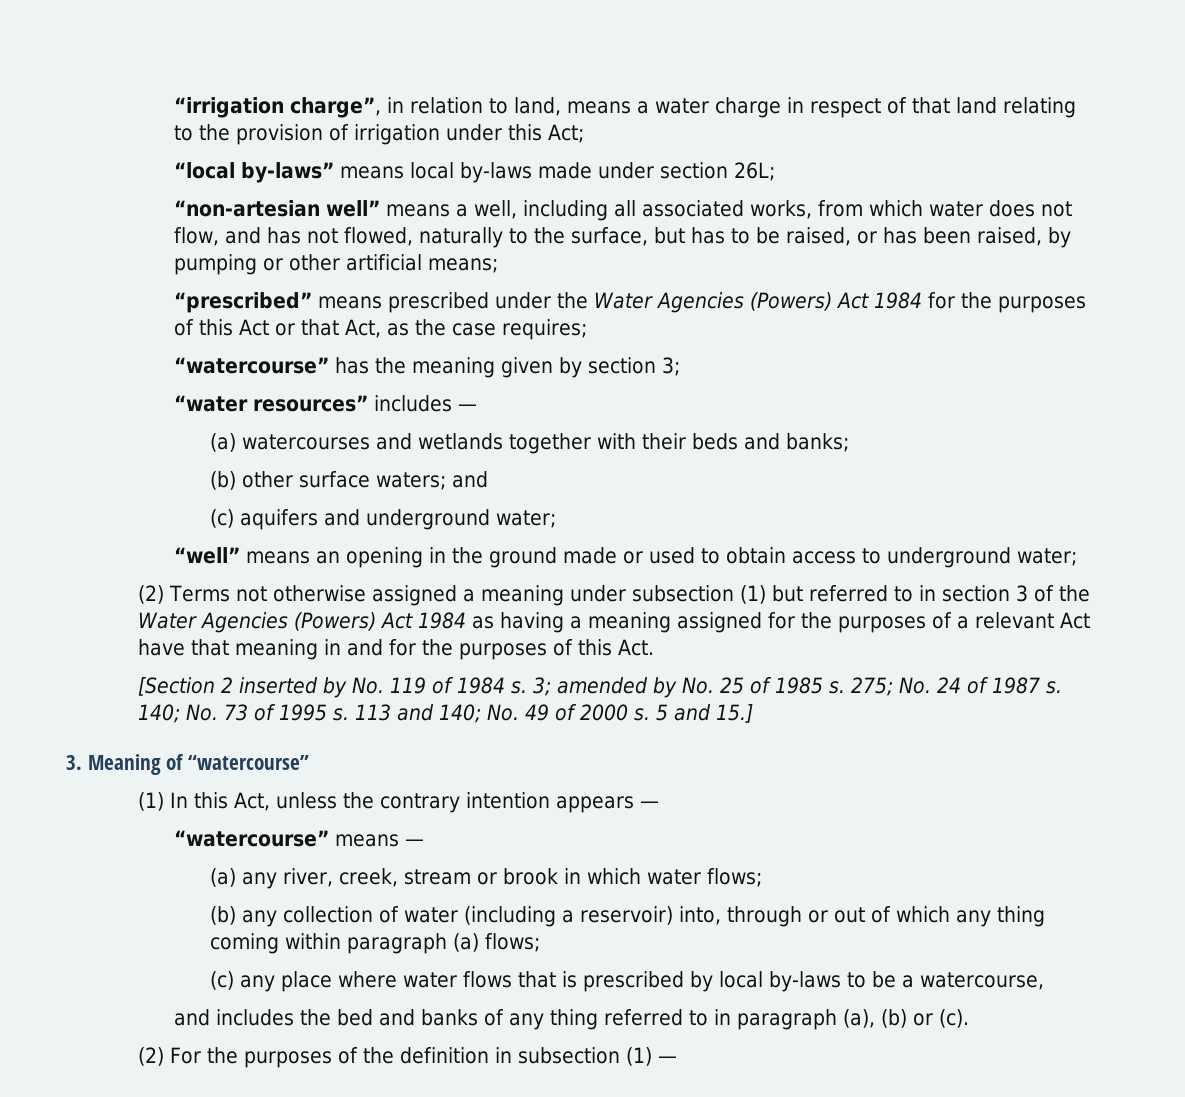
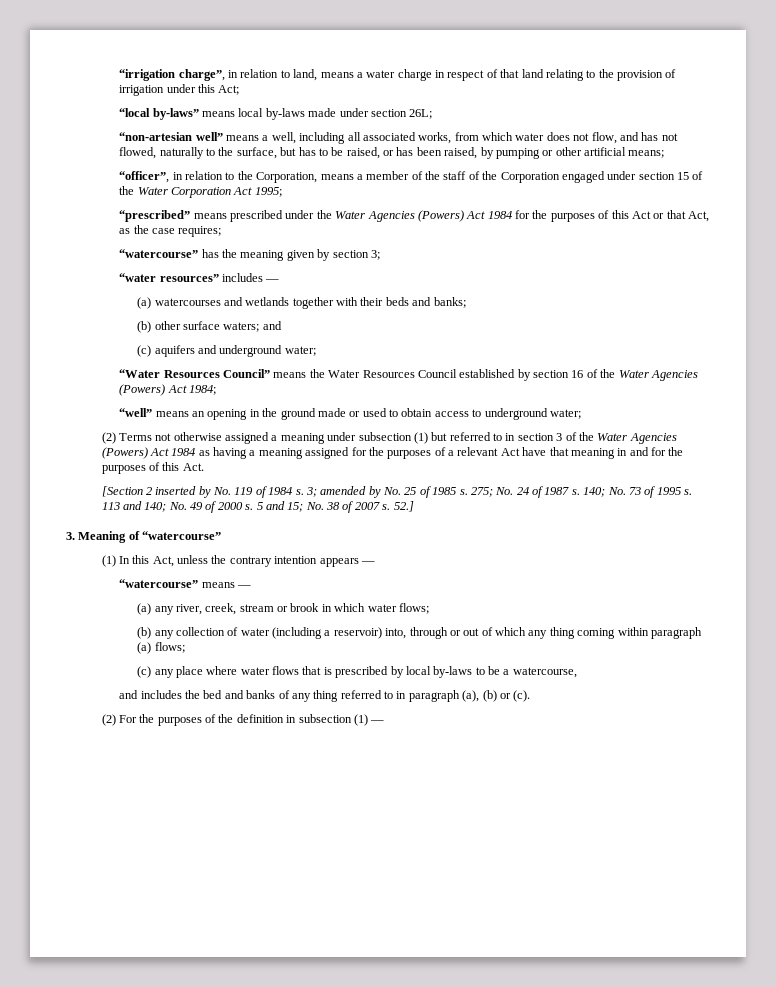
+ “officer”, in relation to the Corporation, means a member of the staff of the Corporation engaged under section 15 of the Water Corporation Act 1995;
+ “Water Resources Council” means the Water Resources Council established by section 16 of the Water Agencies (Powers) Act 1984;
- 5 and 15.]
+ 5 and 15; No. 38 of 2007 s. 52.]

